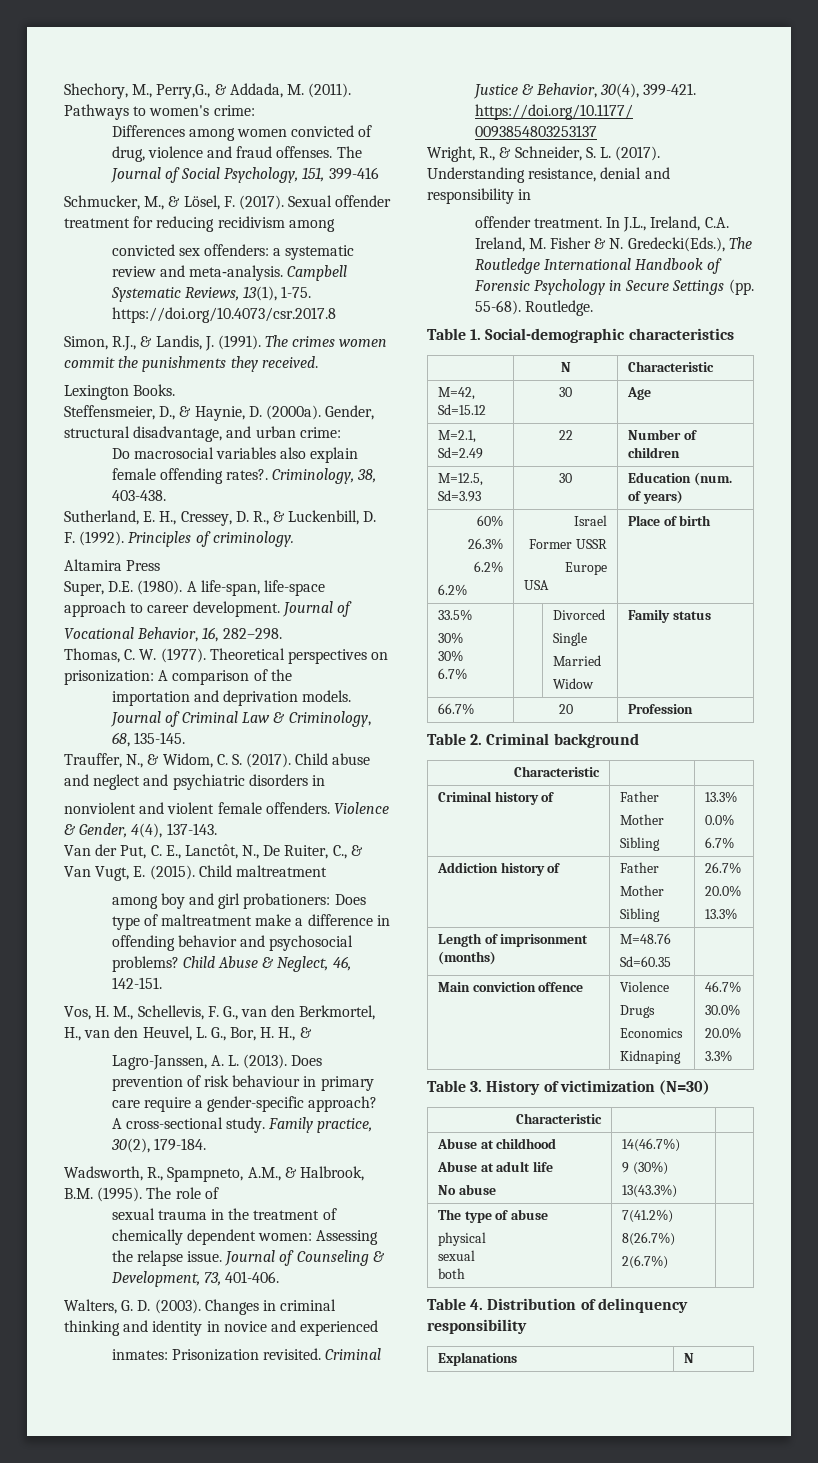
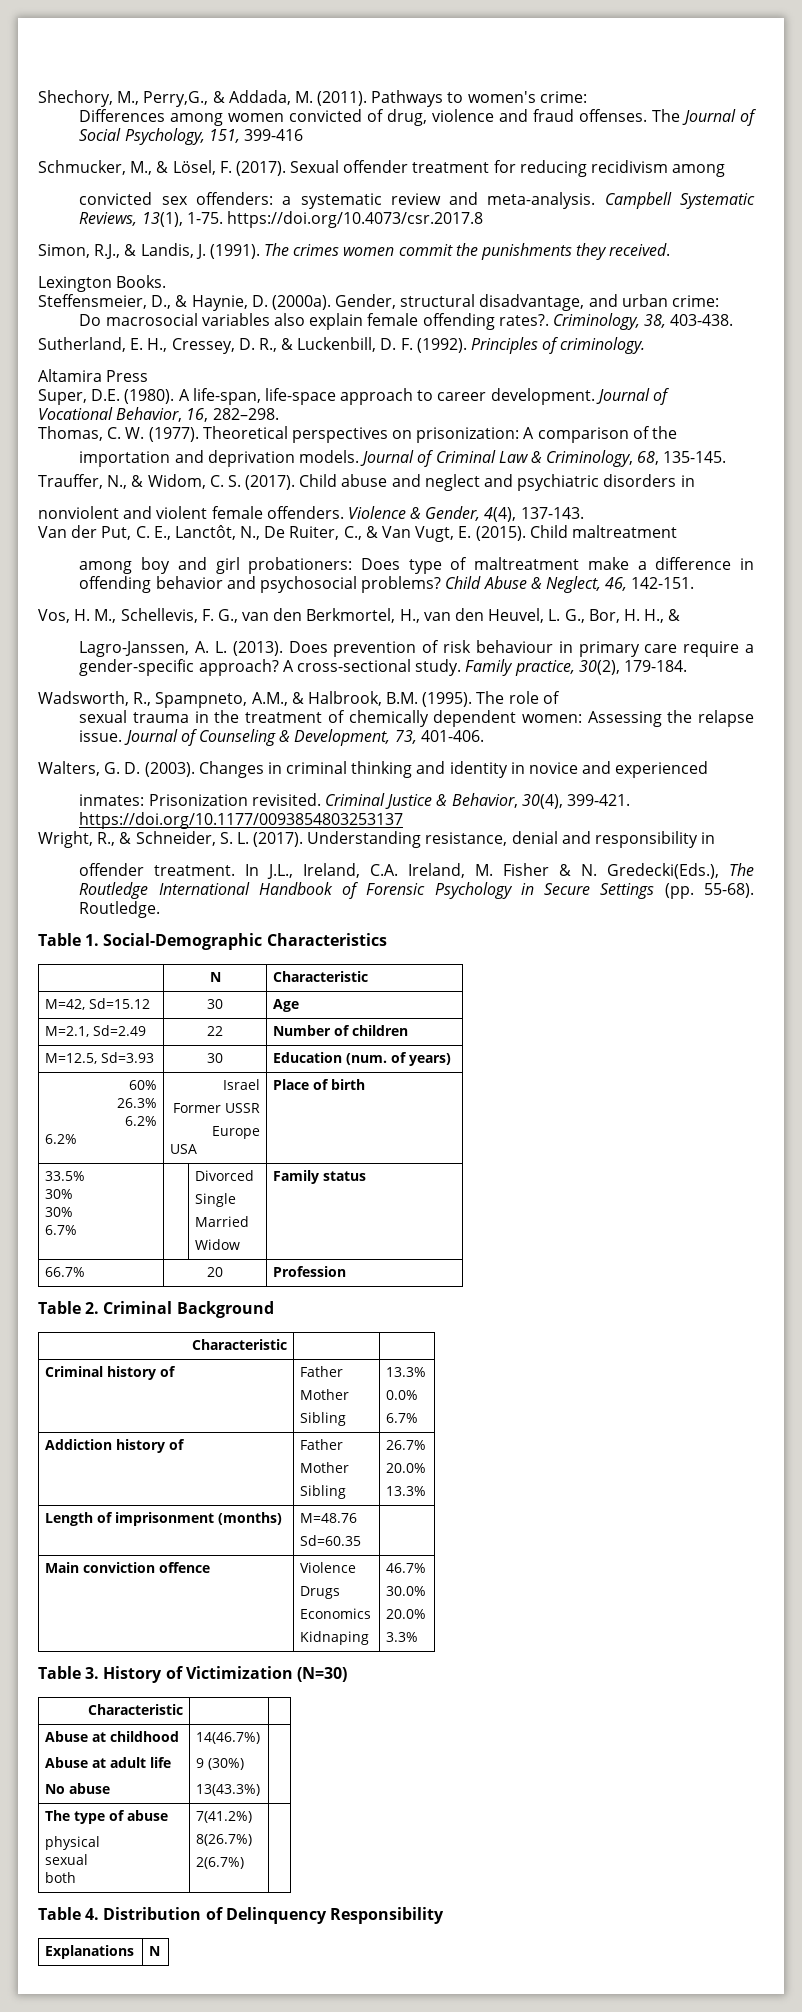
- Table 1. Social-demographic characteristics
+ Table 1. Social-Demographic Characteristics
- Table 2. Criminal background
+ Table 2. Criminal Background
- Table 3. History of victimization (N=30)
+ Table 3. History of Victimization (N=30)
- Table 4. Distribution of delinquency responsibility
+ Table 4. Distribution of Delinquency Responsibility

